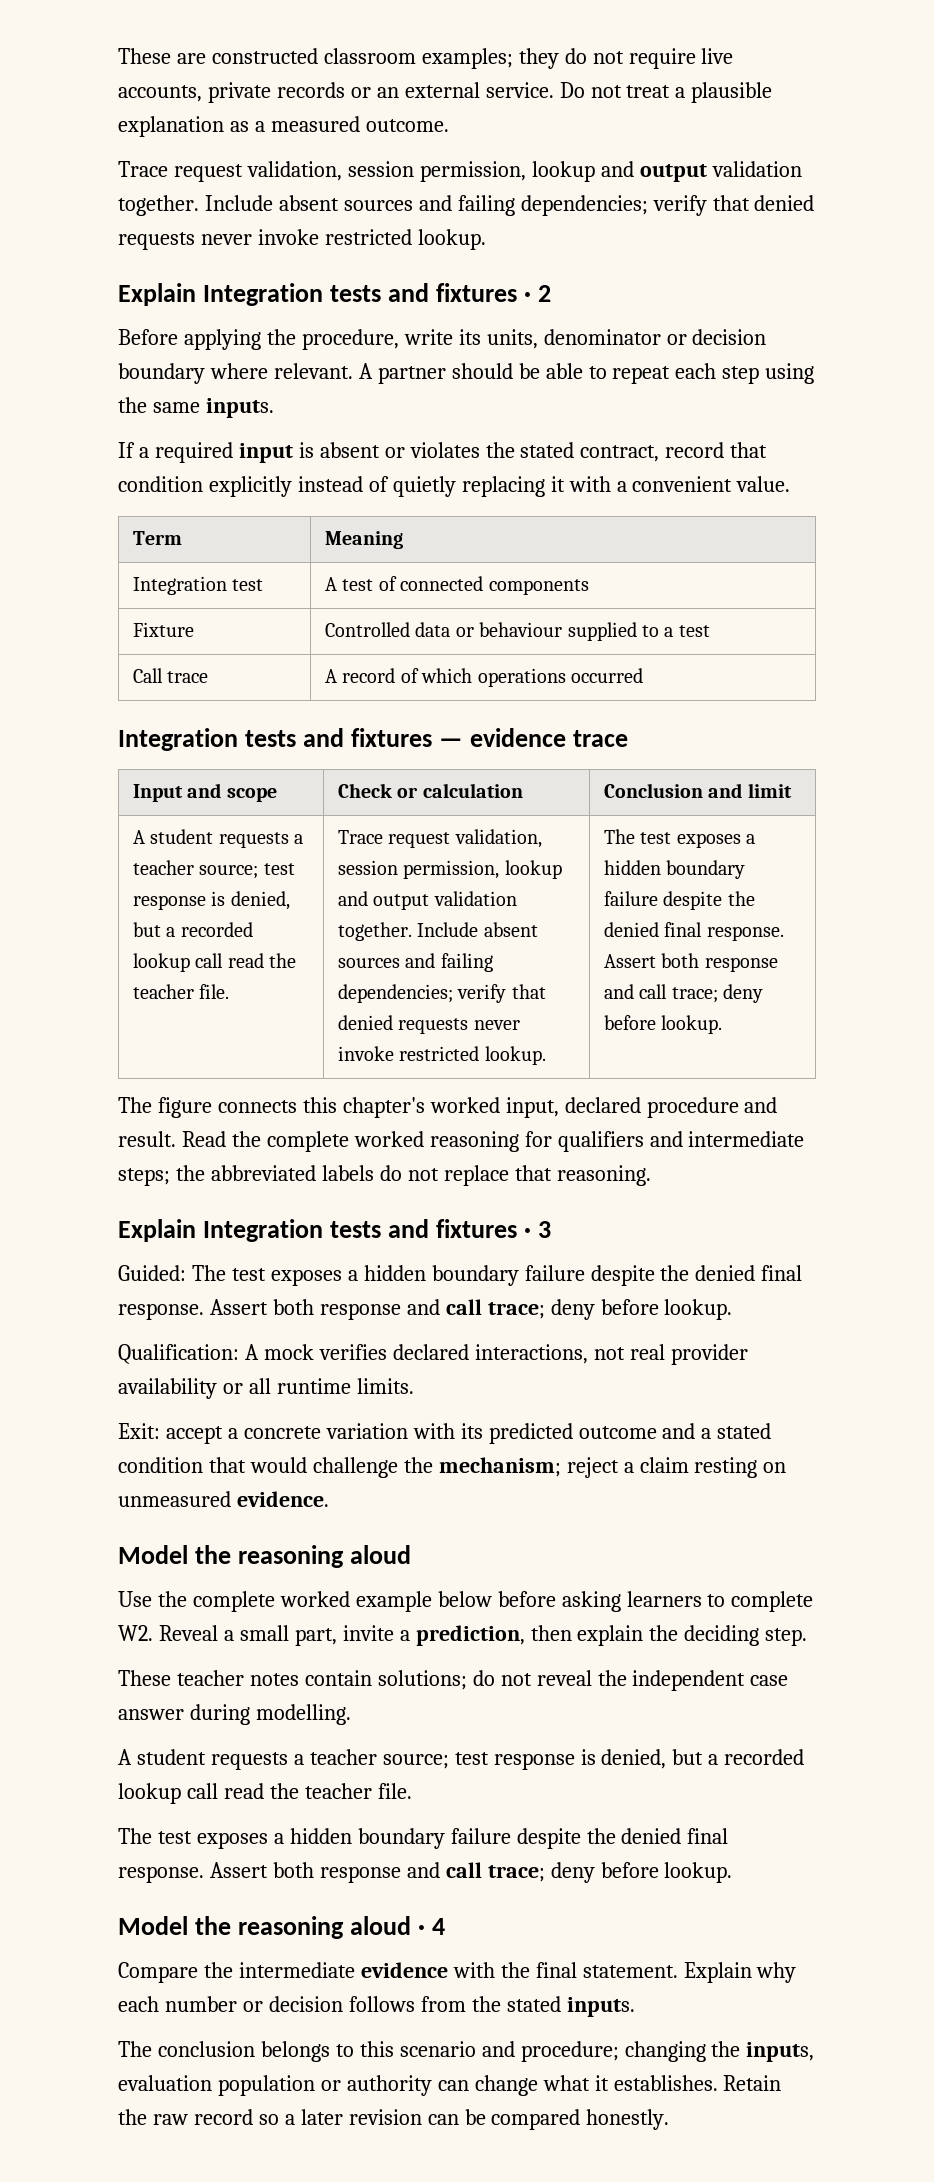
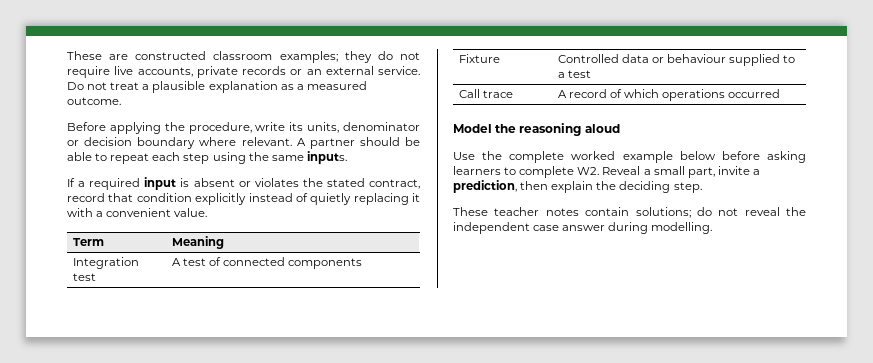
  Do not treat a plausible explanation as a measured outcome.
- Trace request validation, session permission, lookup and output validation together. Include absent sources and failing dependencies; verify that denied requests never invoke restricted lookup.
- Explain Integration tests and fixtures · 2
- Integration tests and fixtures — evidence trace
- Input and scope | Check or calculation | Conclusion and limit
- A student requests a teacher source; test response is denied, but a recorded lookup call read the teacher file. | Trace request validation, session permission, lookup and output validation together. Include absent sources and failing dependencies; verify that denied requests never invoke restricted lookup. | The test exposes a hidden boundary failure despite the denied final response. Assert both response and call trace; deny before lookup.
- The figure connects this chapter's worked input, declared procedure and result. Read the complete worked reasoning for qualifiers and intermediate steps; the abbreviated labels do not replace that reasoning.
- Explain Integration tests and fixtures · 3
- Guided: The test exposes a hidden boundary failure despite the denied final response. Assert both response and call trace; deny before lookup.
- Qualification: A mock verifies declared interactions, not real provider availability or all runtime limits.
- Exit: accept a concrete variation with its predicted outcome and a stated condition that would challenge the mechanism; reject a claim resting on unmeasured evidence.
  These teacher notes contain solutions; do not reveal the independent case answer during modelling.
- A student requests a teacher source; test response is denied, but a recorded lookup call read the teacher file.
- The test exposes a hidden boundary failure despite the denied final response. Assert both response and call trace; deny before lookup.
- Model the reasoning aloud · 4
- Compare the intermediate evidence with the final statement. Explain why each number or decision follows from the stated inputs.
- The conclusion belongs to this scenario and procedure; changing the inputs, evaluation population or authority can change what it establishes. Retain the raw record so a later revision can be compared honestly.

